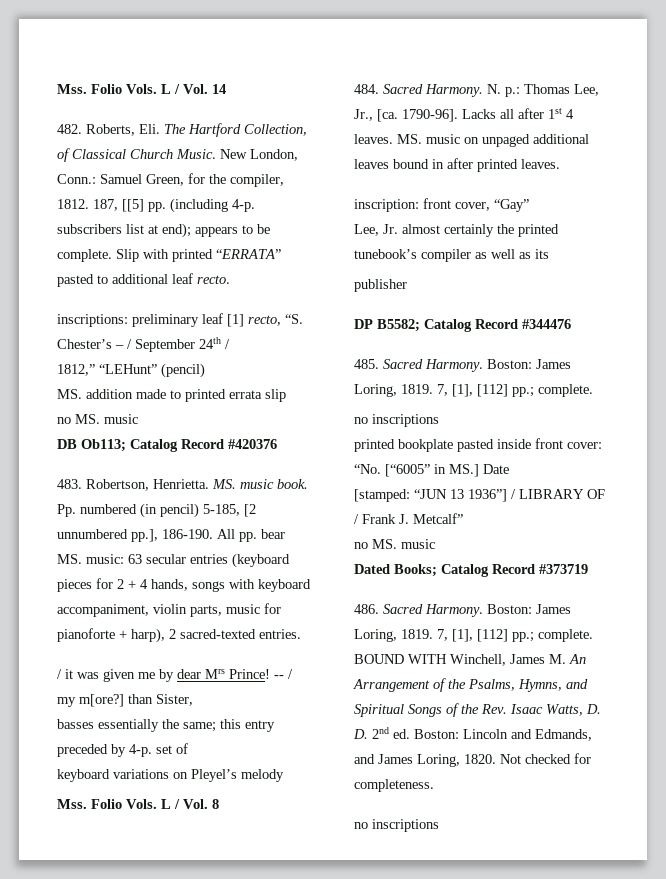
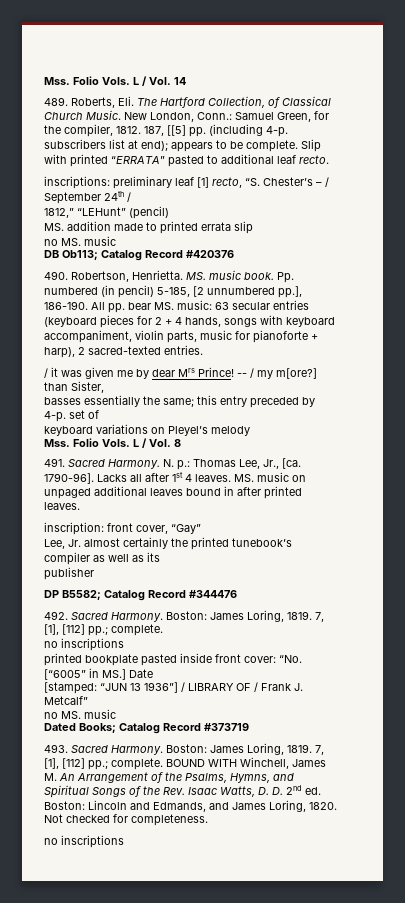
- 482. Roberts, Eli. The Hartford Collection, of Classical Church Music.
+ 489. Roberts, Eli. The Hartford Collection, of Classical Church Music.
- 483. Robertson, Henrietta.
+ 490. Robertson, Henrietta.
- 484. Sacred Harmony.
+ 491. Sacred Harmony.
- 485. Sacred Harmony.
+ 492. Sacred Harmony.
- 486. Sacred Harmony.
+ 493. Sacred Harmony.

